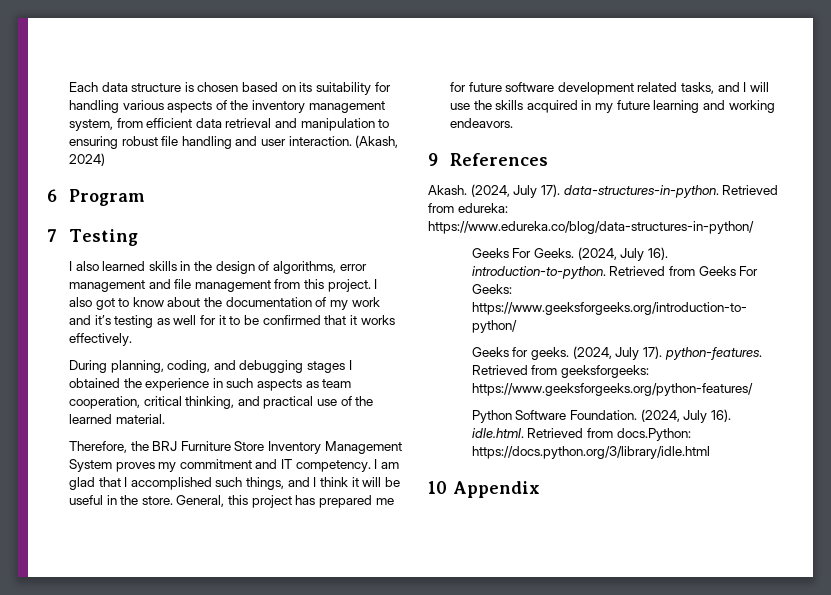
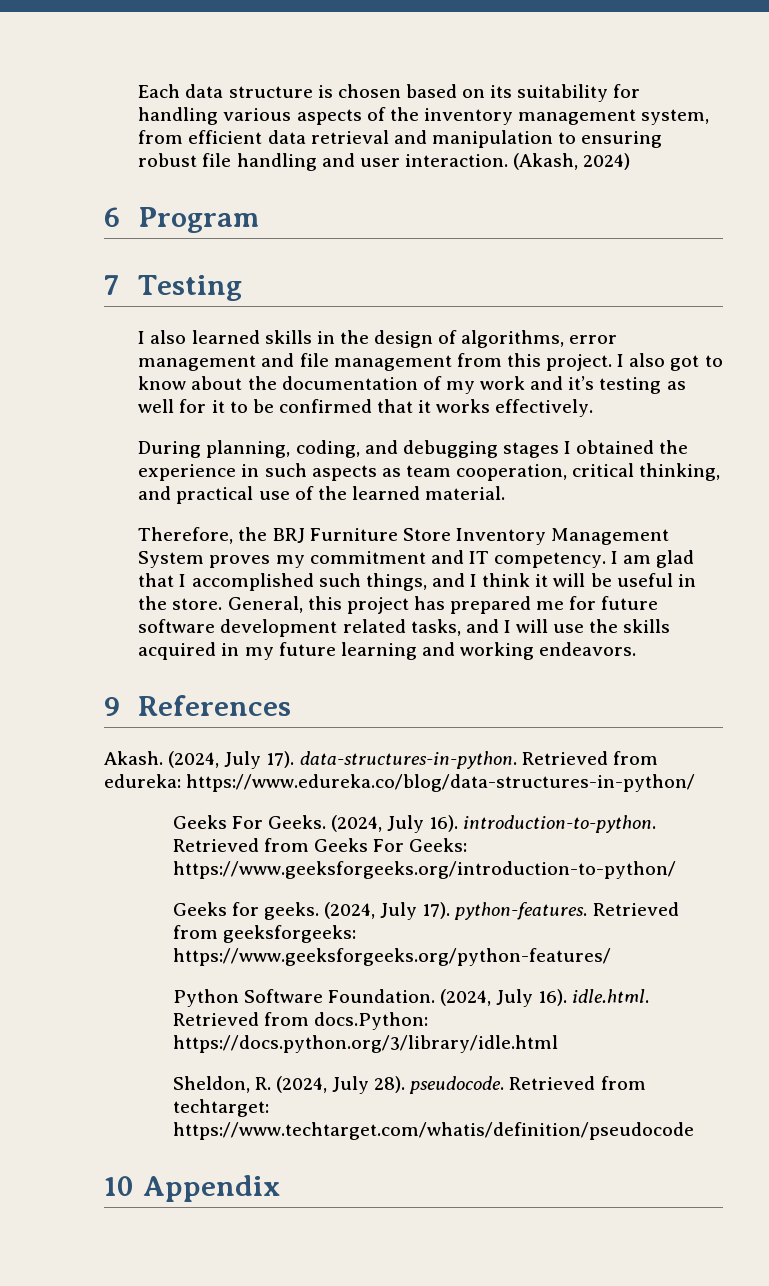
+ Sheldon, R. (2024, July 28). pseudocode. Retrieved from techtarget: https://www.techtarget.com/whatis/definition/pseudocode

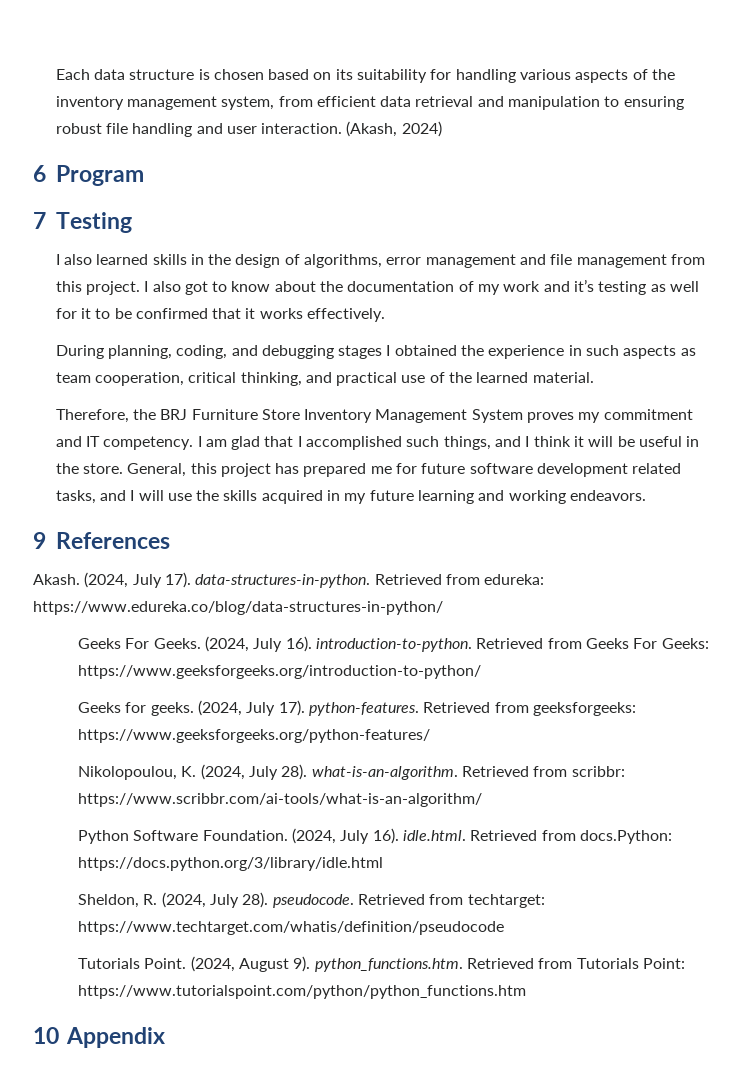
+ Nikolopoulou, K. (2024, July 28). what-is-an-algorithm. Retrieved from scribbr: https://www.scribbr.com/ai-tools/what-is-an-algorithm/
+ Tutorials Point. (2024, August 9). python_functions.htm. Retrieved from Tutorials Point: https://www.tutorialspoint.com/python/python_functions.htm

